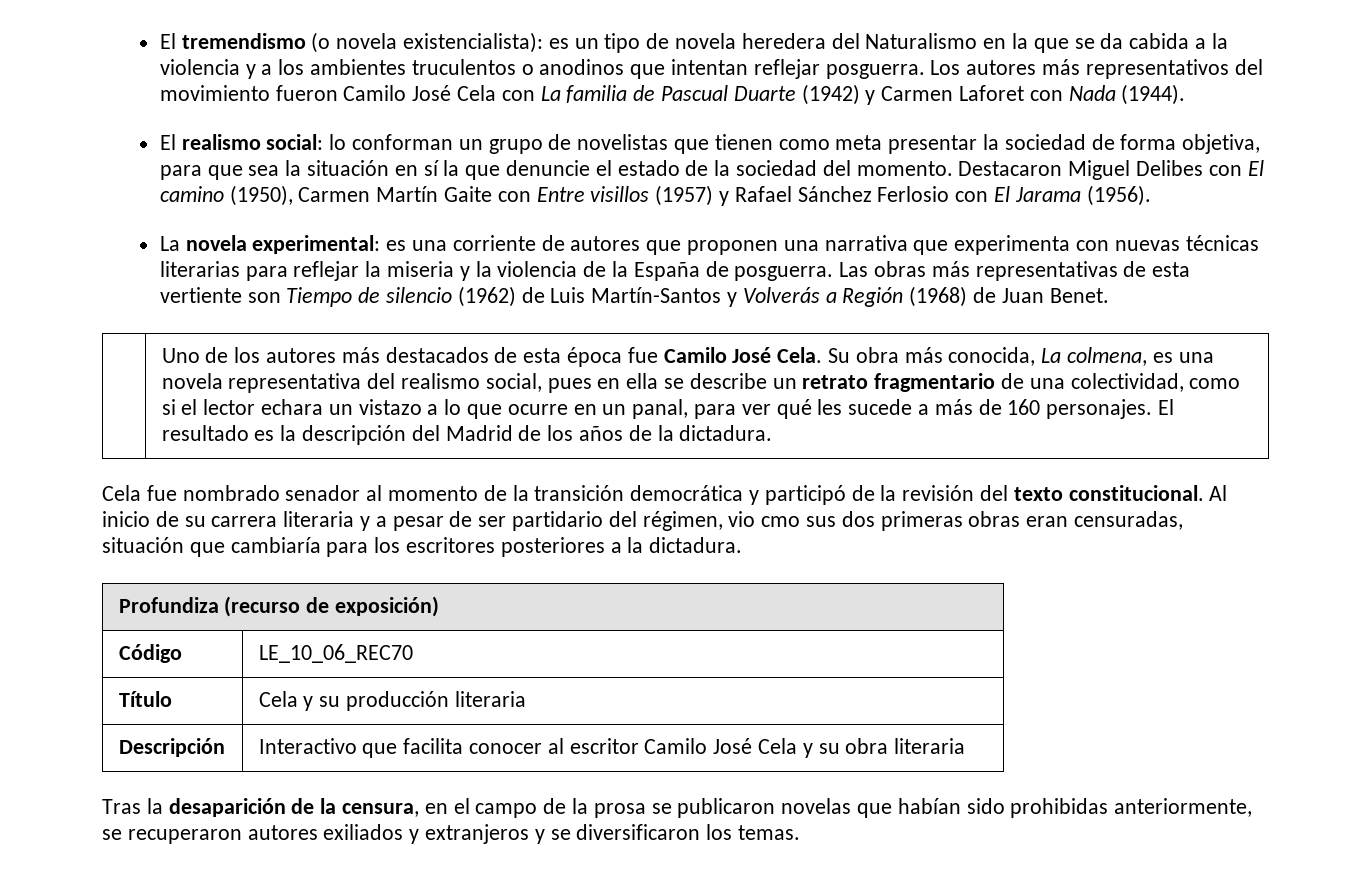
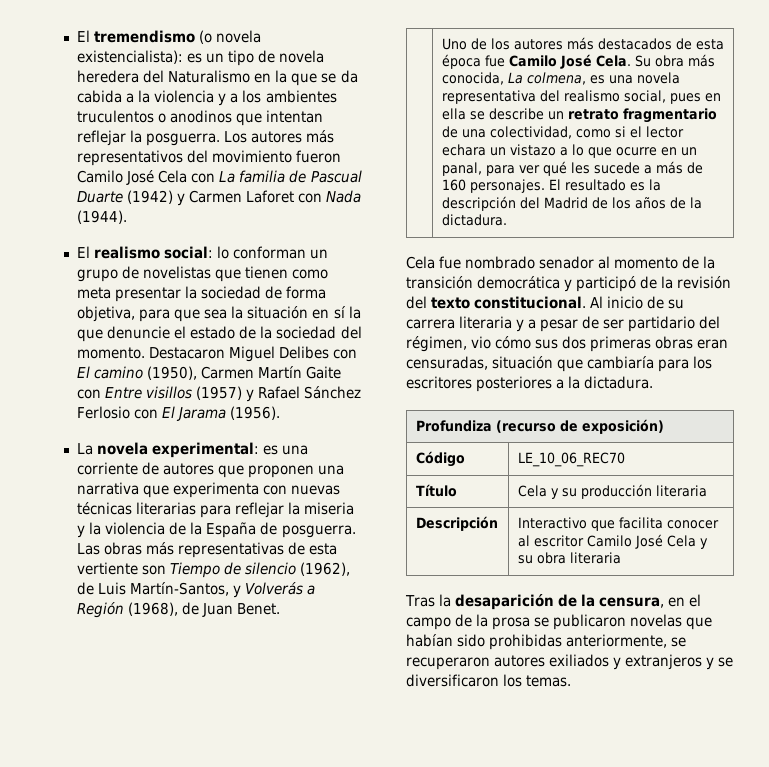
- El tremendismo (o novela existencialista): es un tipo de novela heredera del Naturalismo en la que se da cabida a la violencia y a los ambientes truculentos o anodinos que intentan reflejar posguerra.
+ El tremendismo (o novela existencialista): es un tipo de novela heredera del Naturalismo en la que se da cabida a la violencia y a los ambientes truculentos o anodinos que intentan reflejar la posguerra.
- Las obras más representativas de esta vertiente son Tiempo de silencio (1962) de Luis Martín-Santos y Volverás a Región (1968) de Juan Benet.
+ Las obras más representativas de esta vertiente son Tiempo de silencio (1962), de Luis Martín-Santos, y Volverás a Región (1968), de Juan Benet.
- Al inicio de su carrera literaria y a pesar de ser partidario del régimen, vio cmo sus dos primeras obras eran censuradas, situación que cambiaría para los escritores posteriores a la dictadura.
+ Al inicio de su carrera literaria y a pesar de ser partidario del régimen, vio cómo sus dos primeras obras eran censuradas, situación que cambiaría para los escritores posteriores a la dictadura.

